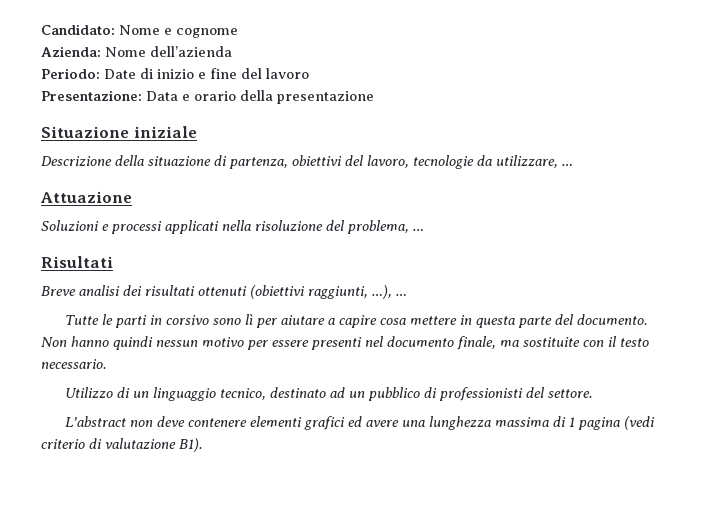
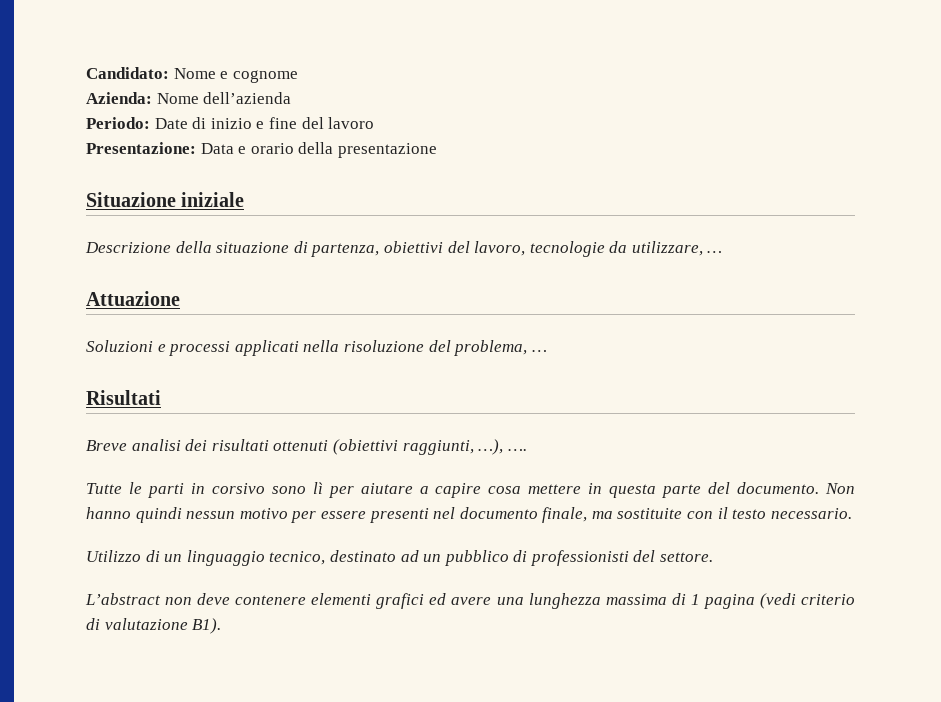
- Breve analisi dei risultati ottenuti (obiettivi raggiunti, …), …
+ Breve analisi dei risultati ottenuti (obiettivi raggiunti, …), ….

